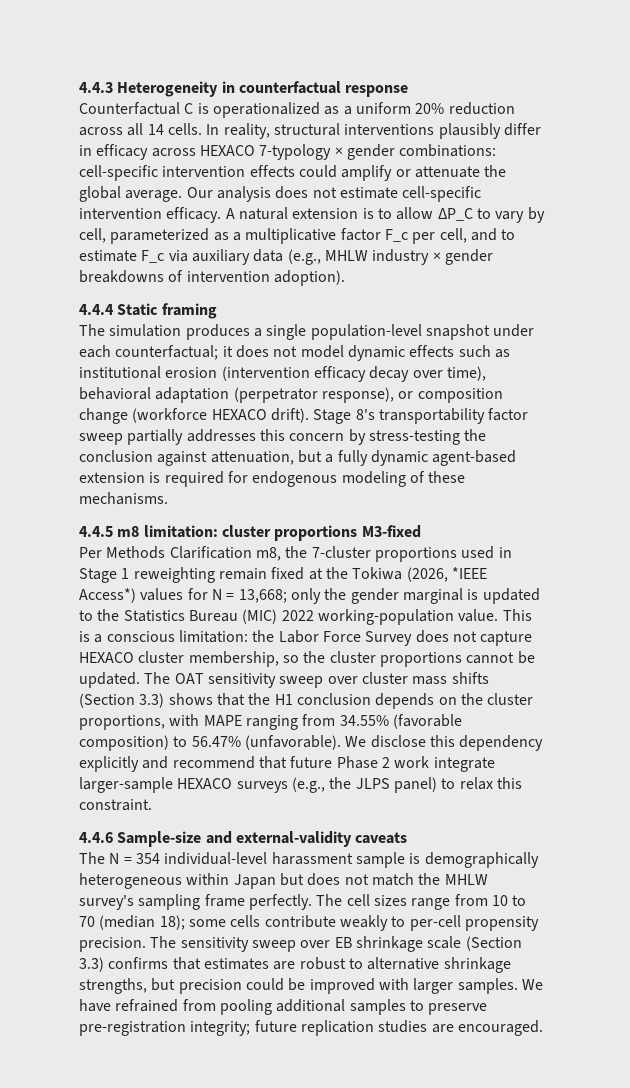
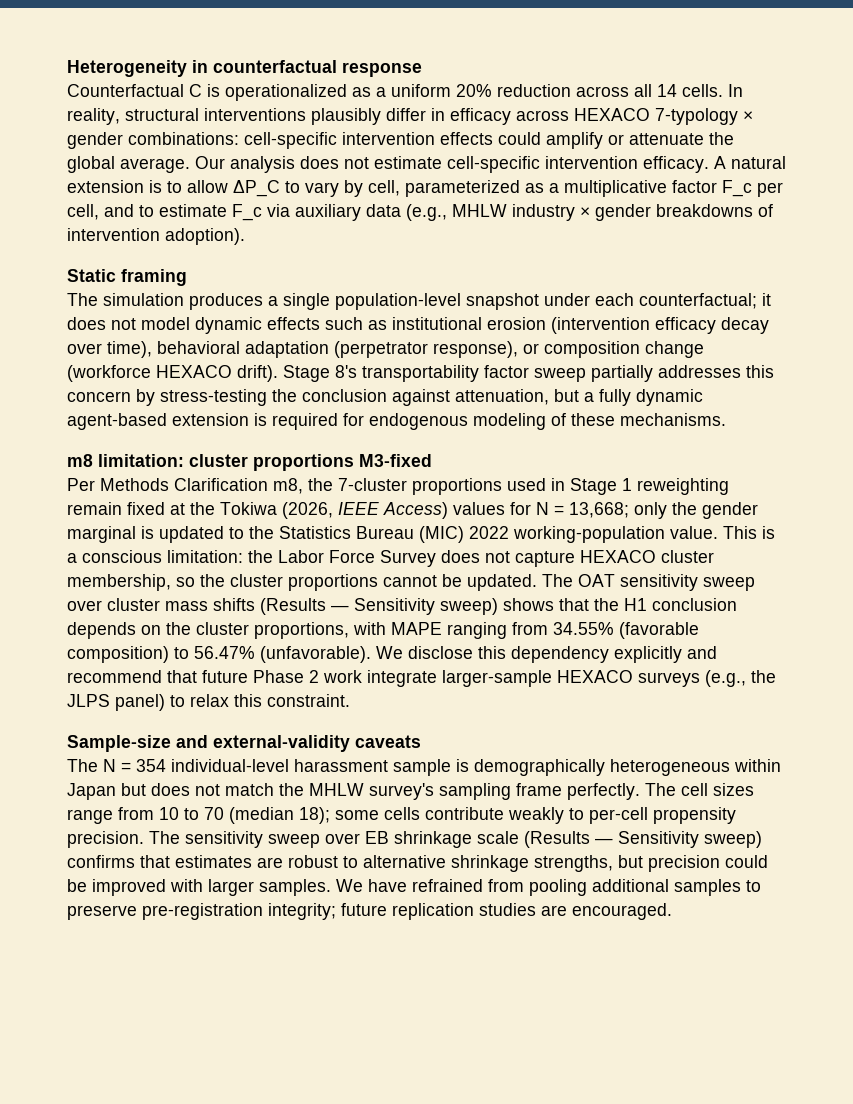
- 4.4.3 Heterogeneity in counterfactual response
+ Heterogeneity in counterfactual response
- 4.4.4 Static framing
+ Static framing
- 4.4.5 m8 limitation: cluster proportions M3-fixed
+ m8 limitation: cluster proportions M3-fixed
- Per Methods Clarification m8, the 7-cluster proportions used in Stage 1 reweighting remain fixed at the Tokiwa (2026, *IEEE Access*) values for N = 13,668; only the gender marginal is updated to the Statistics Bureau (MIC) 2022 working-population value.
+ Per Methods Clarification m8, the 7-cluster proportions used in Stage 1 reweighting remain fixed at the Tokiwa (2026, IEEE Access) values for N = 13,668; only the gender marginal is updated to the Statistics Bureau (MIC) 2022 working-population value.
- The OAT sensitivity sweep over cluster mass shifts (Section 3.3) shows that the H1 conclusion depends on the cluster proportions, with MAPE ranging from 34.55% (favorable composition) to 56.47% (unfavorable).
+ The OAT sensitivity sweep over cluster mass shifts (Results — Sensitivity sweep) shows that the H1 conclusion depends on the cluster proportions, with MAPE ranging from 34.55% (favorable composition) to 56.47% (unfavorable).
- 4.4.6 Sample-size and external-validity caveats
+ Sample-size and external-validity caveats
- The sensitivity sweep over EB shrinkage scale (Section 3.3) confirms that estimates are robust to alternative shrinkage strengths, but precision could be improved with larger samples.
+ The sensitivity sweep over EB shrinkage scale (Results — Sensitivity sweep) confirms that estimates are robust to alternative shrinkage strengths, but precision could be improved with larger samples.

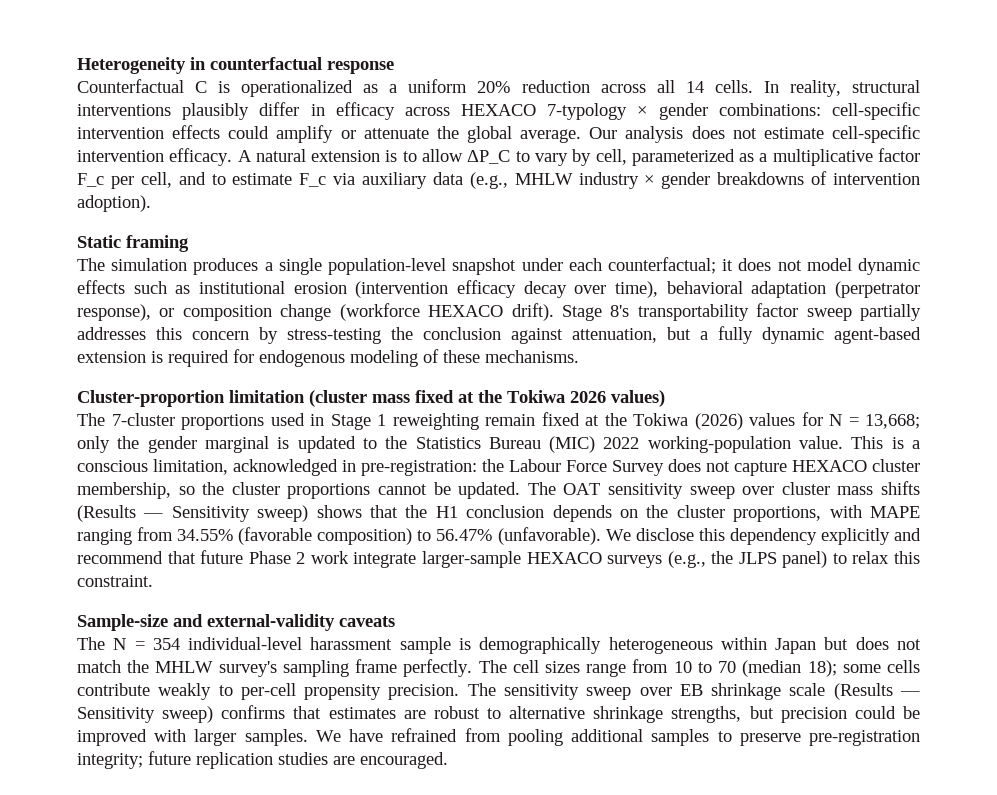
- m8 limitation: cluster proportions M3-fixed
- Per Methods Clarification m8, the 7-cluster proportions used in Stage 1 reweighting remain fixed at the Tokiwa (2026, IEEE Access) values for N = 13,668; only the gender marginal is updated to the Statistics Bureau (MIC) 2022 working-population value.
+ Cluster-proportion limitation (cluster mass fixed at the Tokiwa 2026 values)
+ The 7-cluster proportions used in Stage 1 reweighting remain fixed at the Tokiwa (2026) values for N = 13,668; only the gender marginal is updated to the Statistics Bureau (MIC) 2022 working-population value.
- This is a conscious limitation: the Labor Force Survey does not capture HEXACO cluster membership, so the cluster proportions cannot be updated.
+ This is a conscious limitation, acknowledged in pre-registration: the Labour Force Survey does not capture HEXACO cluster membership, so the cluster proportions cannot be updated.

